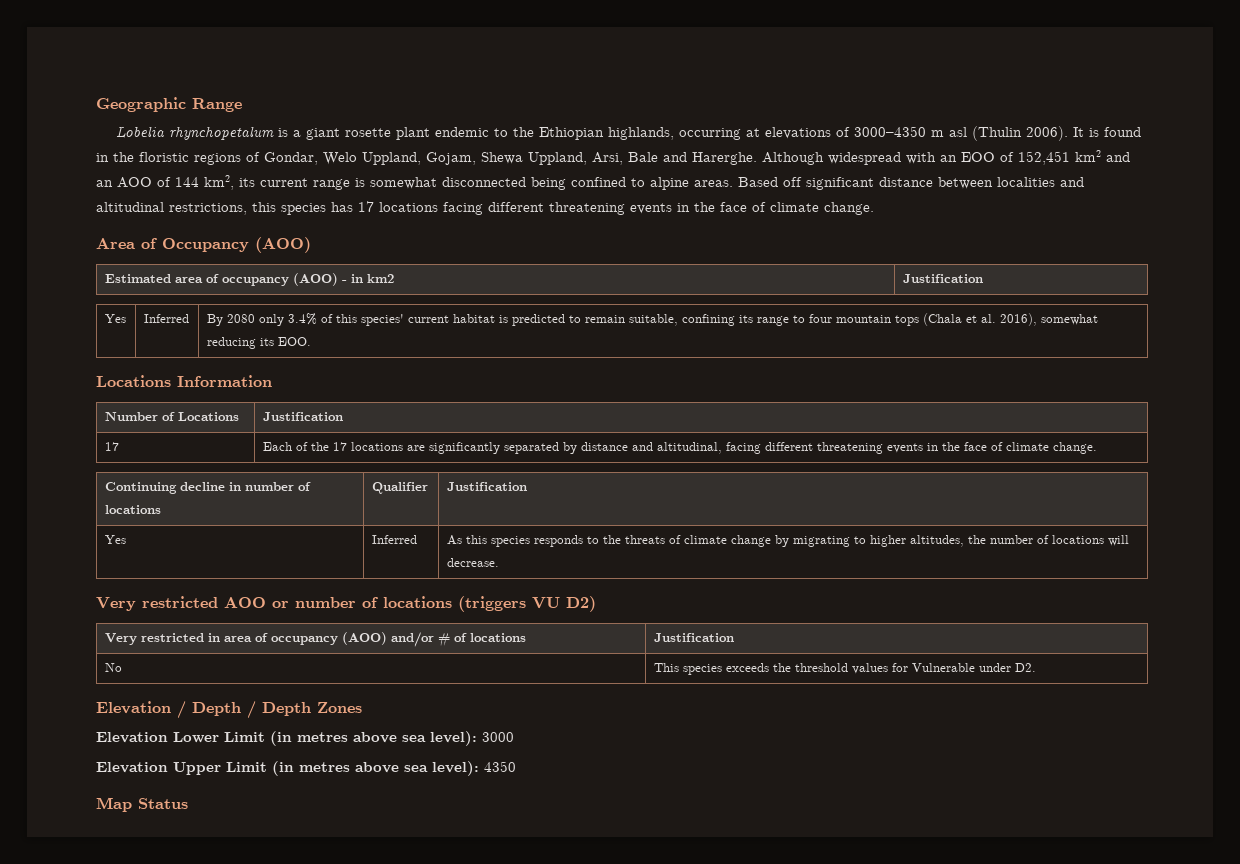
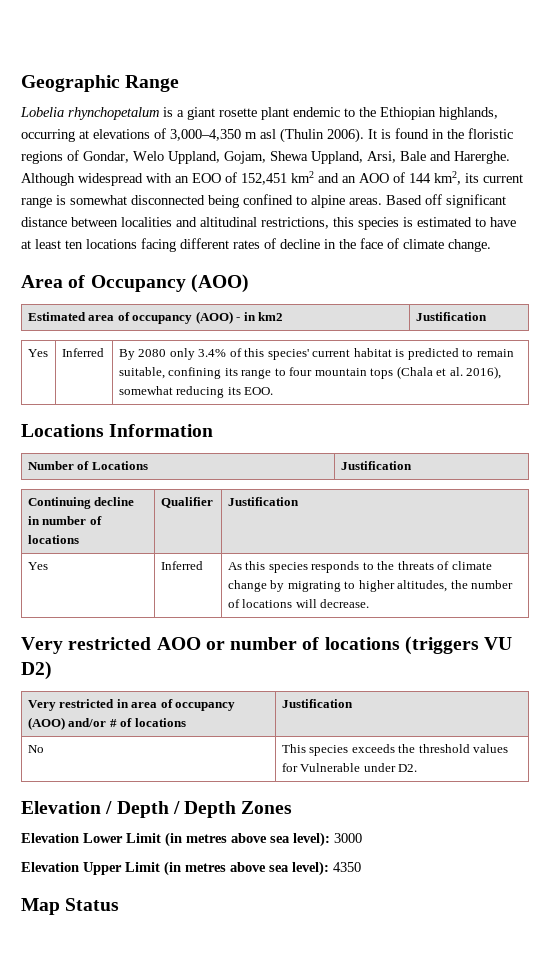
- Lobelia rhynchopetalum is a giant rosette plant endemic to the Ethiopian highlands, occurring at elevations of 3000–4350 m asl (Thulin 2006).
+ Lobelia rhynchopetalum is a giant rosette plant endemic to the Ethiopian highlands, occurring at elevations of 3,000–4,350 m asl (Thulin 2006).
- Based off significant distance between localities and altitudinal restrictions, this species has 17 locations facing different threatening events in the face of climate change.
+ Based off significant distance between localities and altitudinal restrictions, this species is estimated to have at least ten locations facing different rates of decline in the face of climate change.
- 17 | Each of the 17 locations are significantly separated by distance and altitudinal, facing different threatening events in the face of climate change.

